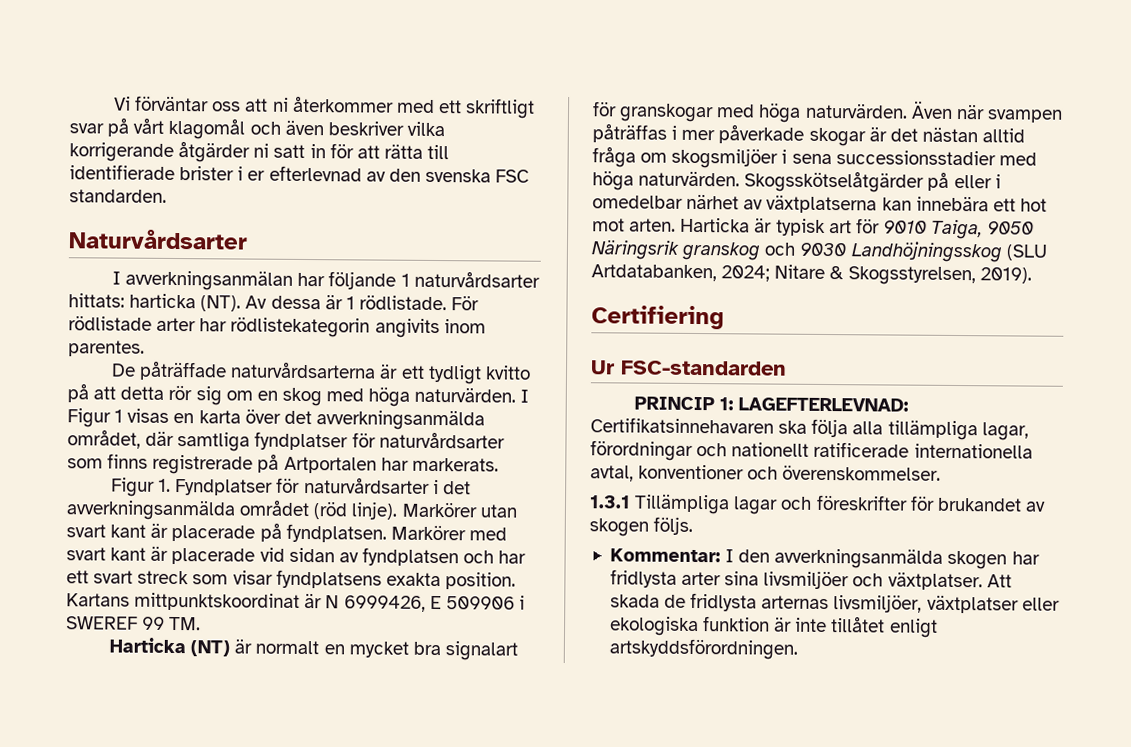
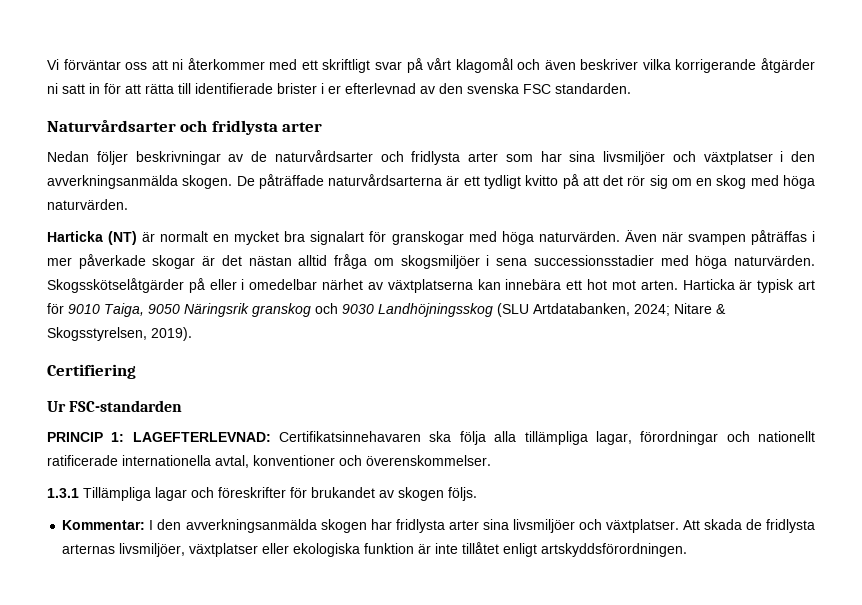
- Naturvårdsarter
- I avverkningsanmälan har följande 1 naturvårdsarter hittats: harticka (NT). Av dessa är 1 rödlistade. För rödlistade arter har rödlistekategorin angivits inom parentes.
- De påträffade naturvårdsarterna är ett tydligt kvitto på att detta rör sig om en skog med höga naturvärden. I Figur 1 visas en karta över det avverkningsanmälda området, där samtliga fyndplatser för naturvårdsarter som finns registrerade på Artportalen har markerats.
- Figur 1. Fyndplatser för naturvårdsarter i det avverkningsanmälda området (röd linje). Markörer utan svart kant är placerade på fyndplatsen. Markörer med svart kant är placerade vid sidan av fyndplatsen och har ett svart streck som visar fyndplatsens exakta position. Kartans mittpunktskoordinat är N 6999426, E 509906 i SWEREF 99 TM.
+ Naturvårdsarter och fridlysta arter
+ Nedan följer beskrivningar av de naturvårdsarter och fridlysta arter som har sina livsmiljöer och växtplatser i den avverkningsanmälda skogen. De påträffade naturvårdsarterna är ett tydligt kvitto på att det rör sig om en skog med höga naturvärden.

